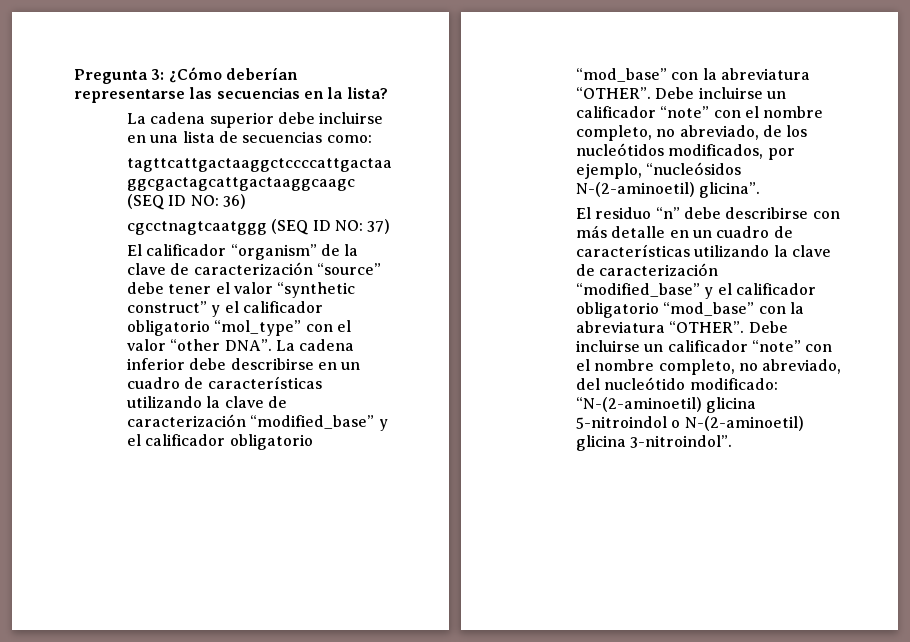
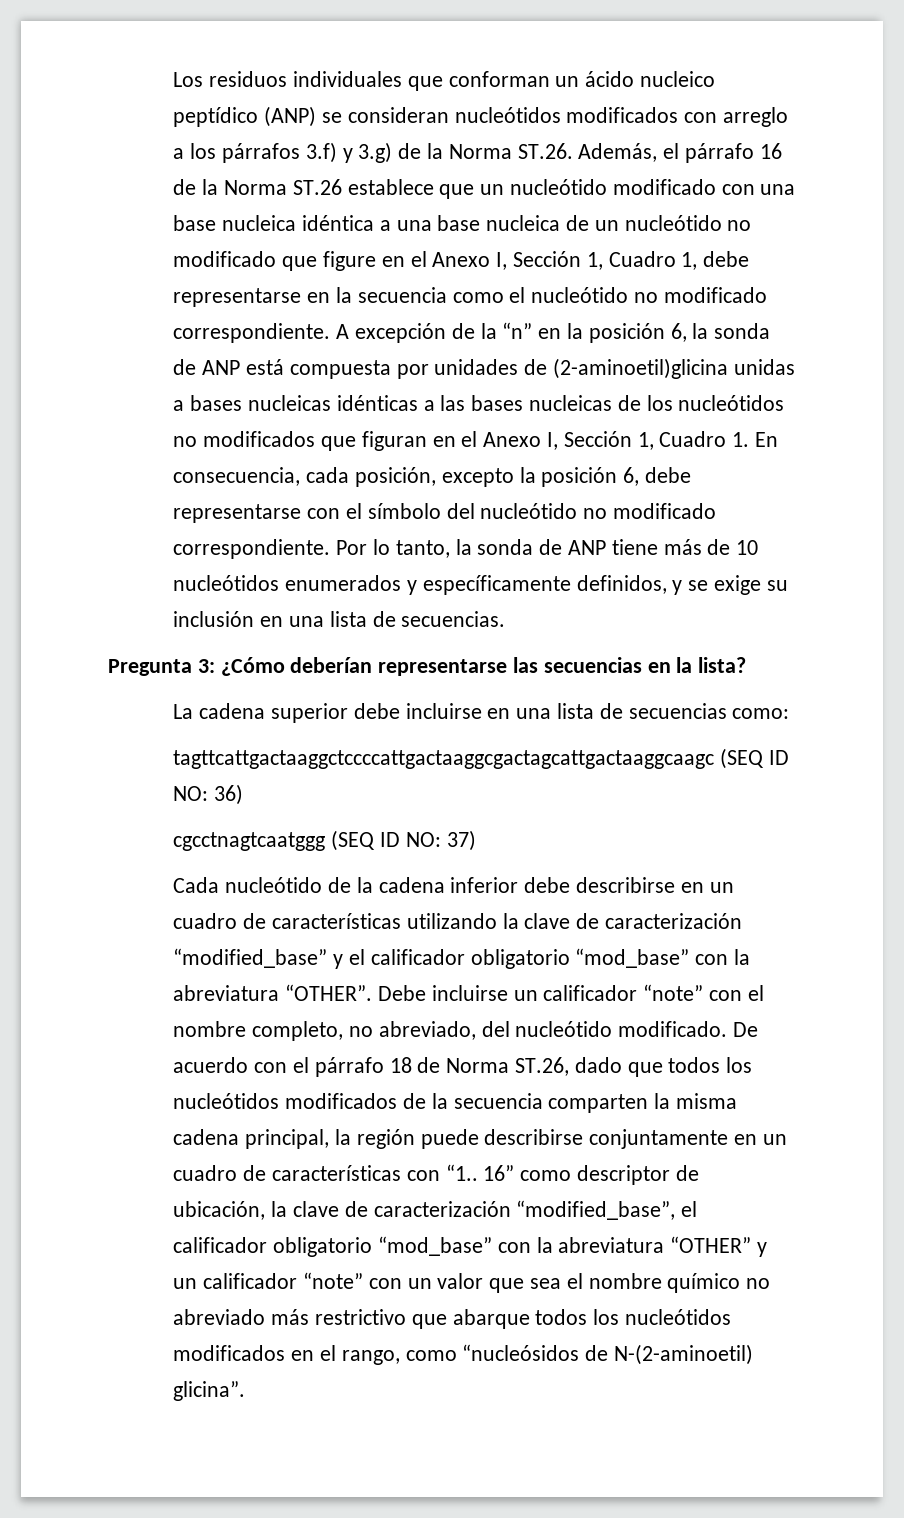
+ Los residuos individuales que conforman un ácido nucleico peptídico (ANP) se consideran nucleótidos modificados con arreglo a los párrafos 3.f) y 3.g) de la Norma ST.26. Además, el párrafo 16 de la Norma ST.26 establece que un nucleótido modificado con una base nucleica idéntica a una base nucleica de un nucleótido no modificado que figure en el Anexo I, Sección 1, Cuadro 1, debe representarse en la secuencia como el nucleótido no modificado correspondiente. A excepción de la “n” en la posición 6, la sonda de ANP está compuesta por unidades de (2-aminoetil)glicina unidas a bases nucleicas idénticas a las bases nucleicas de los nucleótidos no modificados que figuran en el Anexo I, Sección 1, Cuadro 1. En consecuencia, cada posición, excepto la posición 6, debe representarse con el símbolo del nucleótido no modificado correspondiente. Por lo tanto, la sonda de ANP tiene más de 10 nucleótidos enumerados y específicamente definidos, y se exige su inclusión en una lista de secuencias.
- El calificador “organism” de la clave de caracterización “source” debe tener el valor “synthetic construct” y el calificador obligatorio “mol_type” con el valor “other DNA”. La cadena inferior debe describirse en un cuadro de características utilizando la clave de caracterización “modified_base” y el calificador obligatorio “mod_base” con la abreviatura “OTHER”.
+ Cada nucleótido de la cadena inferior debe describirse en un cuadro de características utilizando la clave de caracterización “modified_base” y el calificador obligatorio “mod_base” con la abreviatura “OTHER”.
- Debe incluirse un calificador “note” con el nombre completo, no abreviado, de los nucleótidos modificados, por ejemplo, “nucleósidos N-(2-aminoetil) glicina”.
- El residuo “n” debe describirse con más detalle en un cuadro de características utilizando la clave de caracterización “modified_base” y el calificador obligatorio “mod_base” con la abreviatura “OTHER”. Debe incluirse un calificador “note” con el nombre completo, no abreviado, del nucleótido modificado: “N-(2-aminoetil) glicina 5-nitroindol o N-(2-aminoetil) glicina 3-nitroindol”.
+ Debe incluirse un calificador “note” con el nombre completo, no abreviado, del nucleótido modificado. De acuerdo con el párrafo 18 de Norma ST.26, dado que todos los nucleótidos modificados de la secuencia comparten la misma cadena principal, la región puede describirse conjuntamente en un cuadro de características con “1.. 16” como descriptor de ubicación, la clave de caracterización “modified_base”, el calificador obligatorio “mod_base” con la abreviatura “OTHER” y un calificador “note” con un valor que sea el nombre químico no abreviado más restrictivo que abarque todos los nucleótidos modificados en el rango, como “nucleósidos de N-(2-aminoetil) glicina”.

